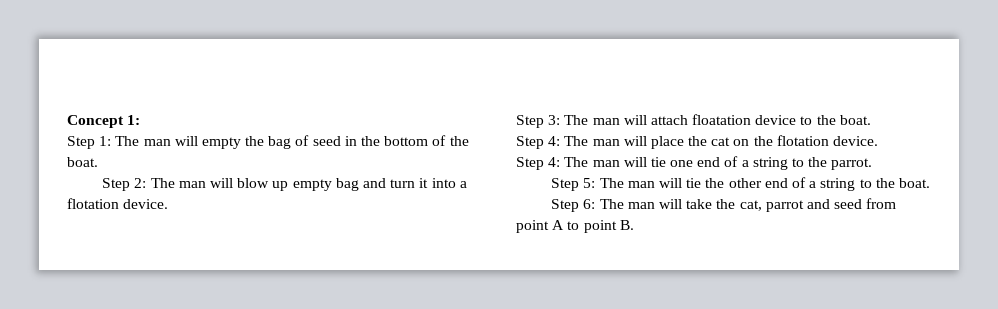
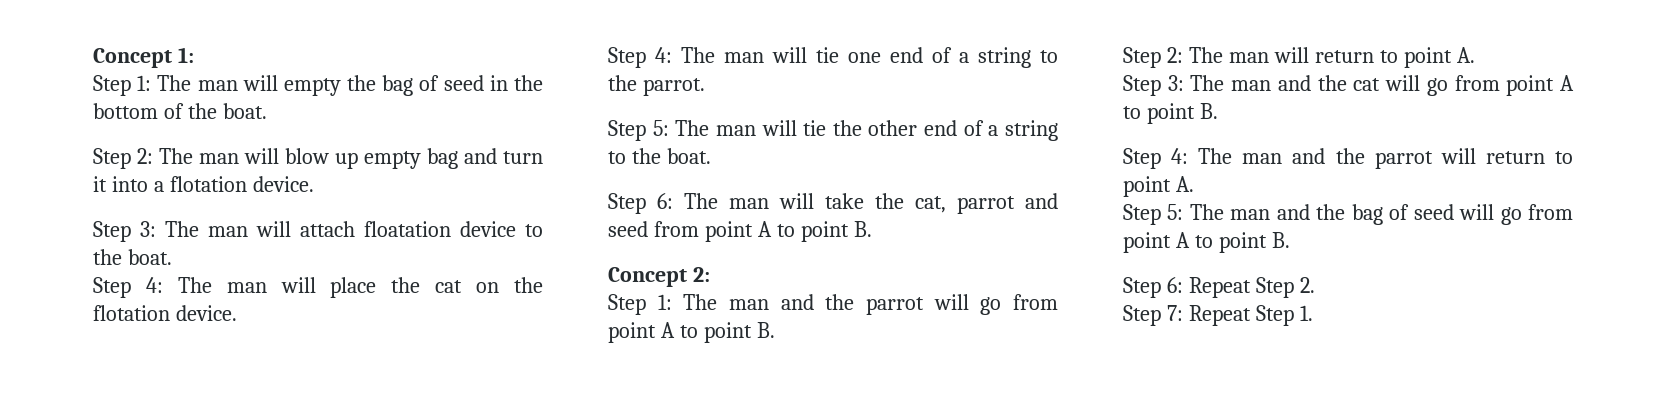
+ Concept 2:
+ Step 1: The man and the parrot will go from point A to point B.
+ Step 2: The man will return to point A.
+ Step 3: The man and the cat will go from point A to point B.
+ Step 4: The man and the parrot will return to point A.
+ Step 5: The man and the bag of seed will go from point A to point B.
+ Step 6: Repeat Step 2.
+ Step 7: Repeat Step 1.

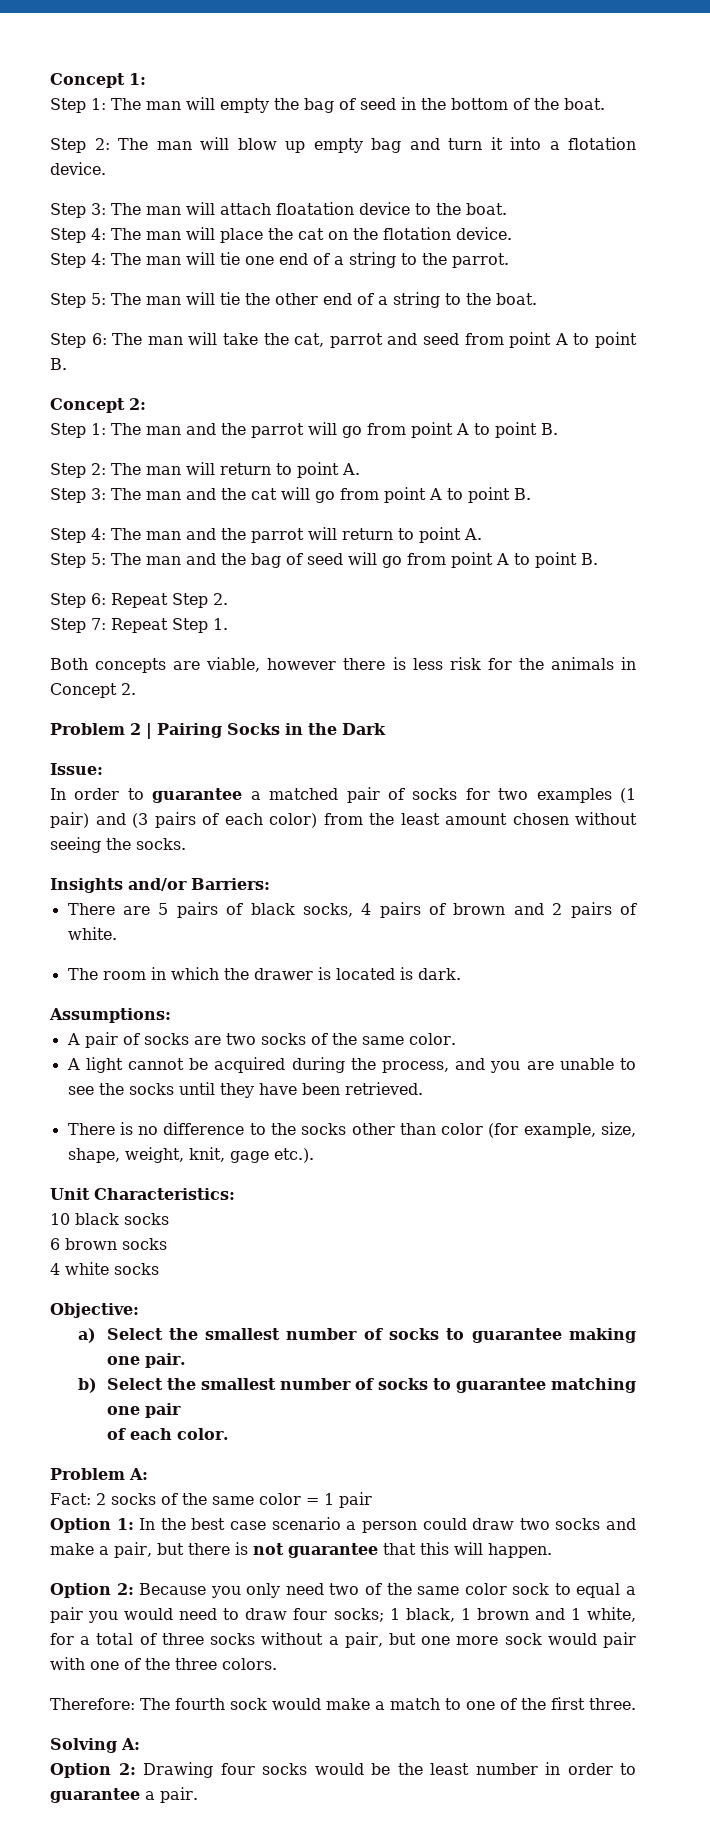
+ Both concepts are viable, however there is less risk for the animals in Concept 2.
+ Problem 2 | Pairing Socks in the Dark
+ Issue:
+ In order to guarantee a matched pair of socks for two examples (1 pair) and (3 pairs of each color) from the least amount chosen without seeing the socks.
+ Insights and/or Barriers:
+ There are 5 pairs of black socks, 4 pairs of brown and 2 pairs of white.
+ The room in which the drawer is located is dark.
+ Assumptions:
+ A pair of socks are two socks of the same color.
+ A light cannot be acquired during the process, and you are unable to see the socks until they have been retrieved.
+ There is no difference to the socks other than color (for example, size, shape, weight, knit, gage etc.).
+ Unit Characteristics:
+ 10 black socks
+ 6 brown socks
+ 4 white socks
+ Objective:
+ a) Select the smallest number of socks to guarantee making one pair.
+ b) Select the smallest number of socks to guarantee matching one pair
+ of each color.
+ Problem A:
+ Fact: 2 socks of the same color = 1 pair
+ Option 1: In the best case scenario a person could draw two socks and make a pair, but there is not guarantee that this will happen.
+ Option 2: Because you only need two of the same color sock to equal a pair you would need to draw four socks; 1 black, 1 brown and 1 white, for a total of three socks without a pair, but one more sock would pair with one of the three colors.
+ Therefore: The fourth sock would make a match to one of the first three.
+ Solving A:
+ Option 2: Drawing four socks would be the least number in order to guarantee a pair.

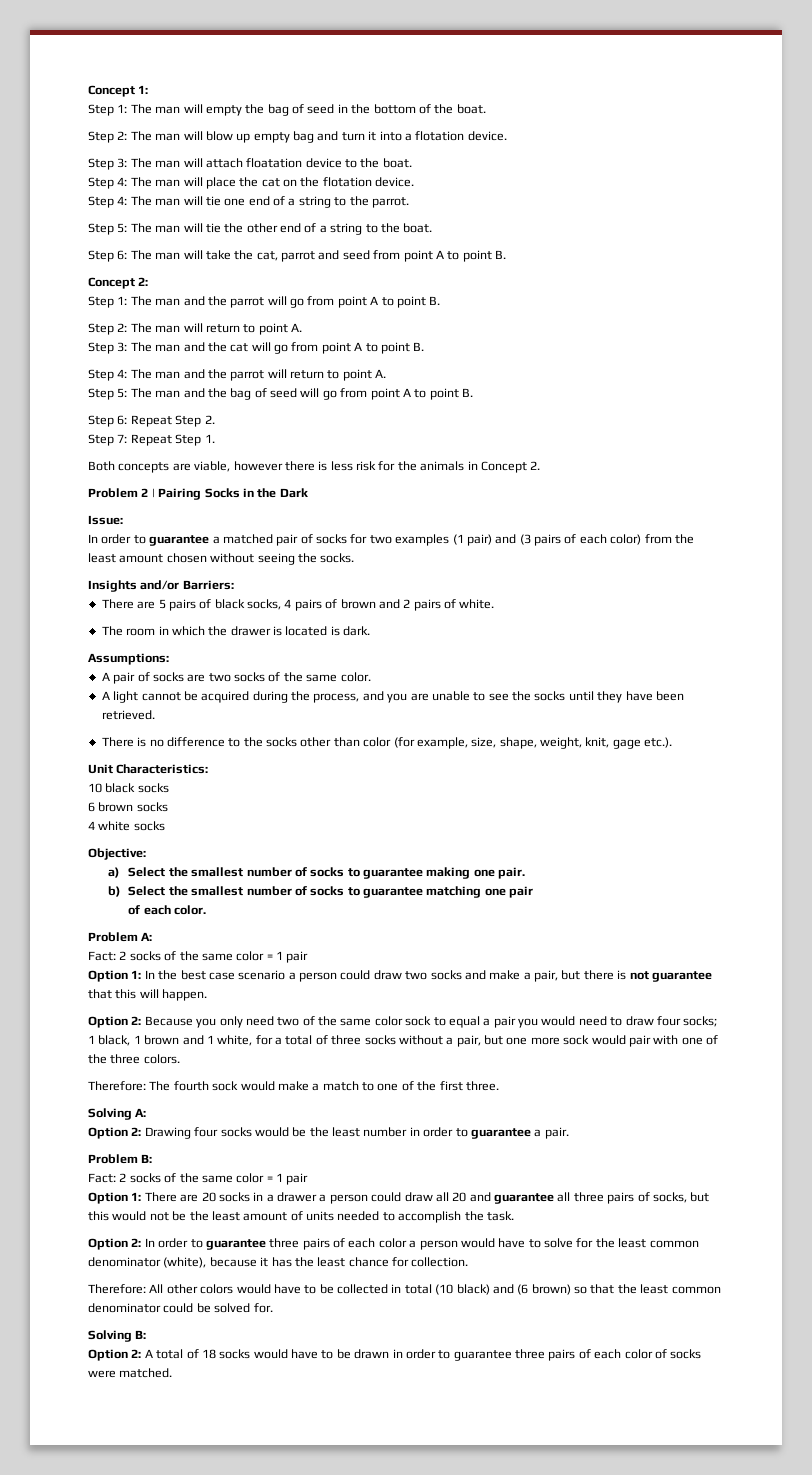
+ Problem B:
+ Fact: 2 socks of the same color = 1 pair
+ Option 1: There are 20 socks in a drawer a person could draw all 20 and guarantee all three pairs of socks, but this would not be the least amount of units needed to accomplish the task.
+ Option 2: In order to guarantee three pairs of each color a person would have to solve for the least common denominator (white), because it has the least chance for collection.
+ Therefore: All other colors would have to be collected in total (10 black) and (6 brown) so that the least common denominator could be solved for.
+ Solving B:
+ Option 2: A total of 18 socks would have to be drawn in order to guarantee three pairs of each color of socks were matched.

